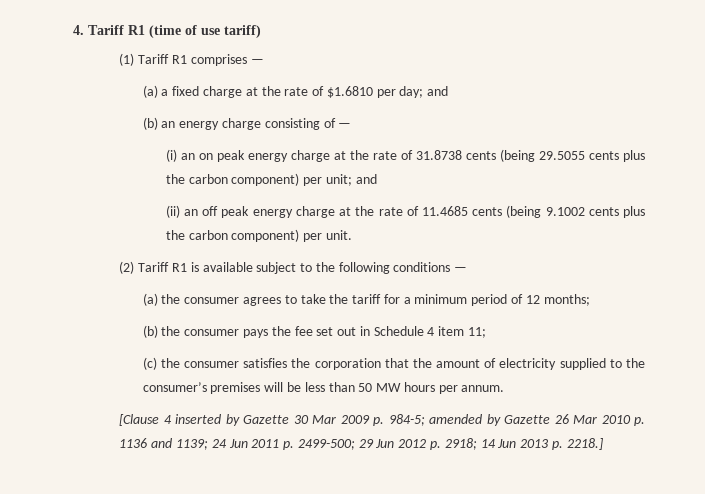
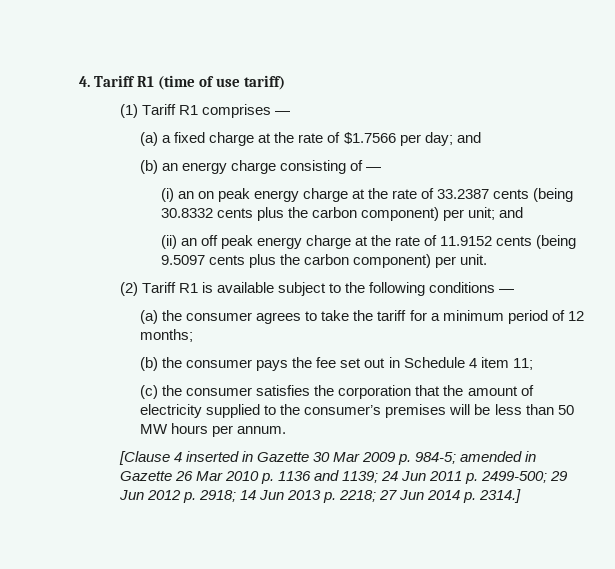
- (a) a fixed charge at the rate of $1.6810 per day; and
+ (a) a fixed charge at the rate of $1.7566 per day; and
- (i) an on peak energy charge at the rate of 31.8738 cents (being 29.5055 cents plus the carbon component) per unit; and
+ (i) an on peak energy charge at the rate of 33.2387 cents (being 30.8332 cents plus the carbon component) per unit; and
- (ii) an off peak energy charge at the rate of 11.4685 cents (being 9.1002 cents plus the carbon component) per unit.
+ (ii) an off peak energy charge at the rate of 11.9152 cents (being 9.5097 cents plus the carbon component) per unit.
- [Clause 4 inserted by Gazette 30 Mar 2009 p. 984-5; amended by Gazette 26 Mar 2010 p. 1136 and 1139; 24 Jun 2011 p. 2499-500; 29 Jun 2012 p. 2918; 14 Jun 2013 p. 2218.]
+ [Clause 4 inserted in Gazette 30 Mar 2009 p. 984-5; amended in Gazette 26 Mar 2010 p. 1136 and 1139; 24 Jun 2011 p. 2499-500; 29 Jun 2012 p. 2918; 14 Jun 2013 p. 2218; 27 Jun 2014 p. 2314.]

